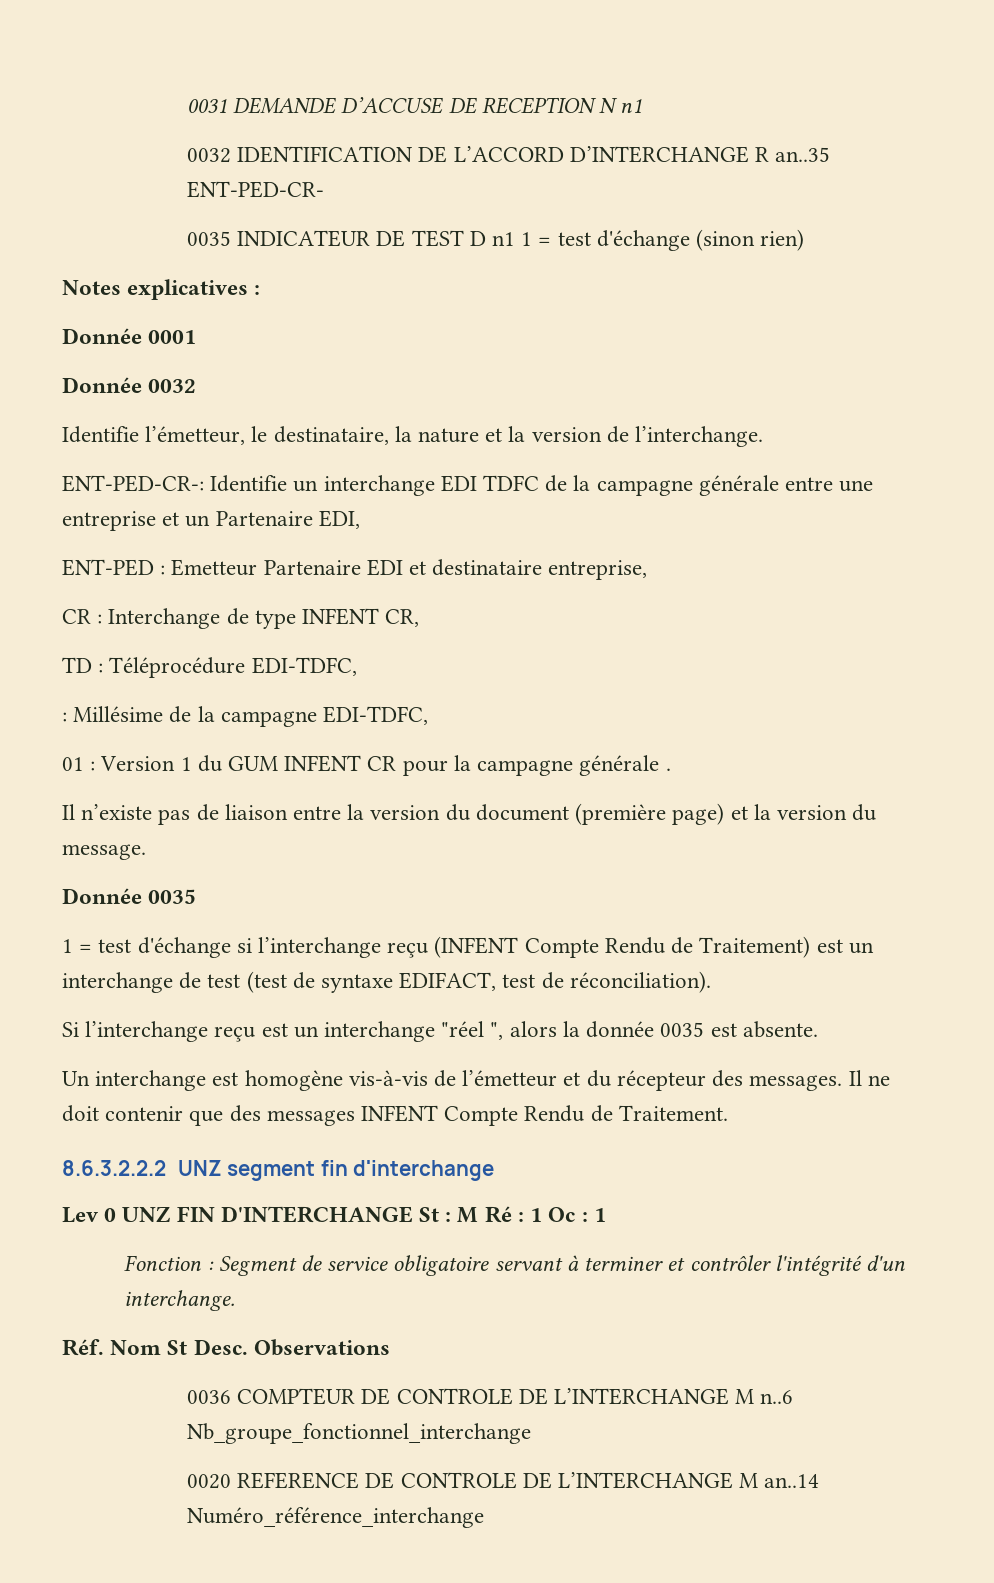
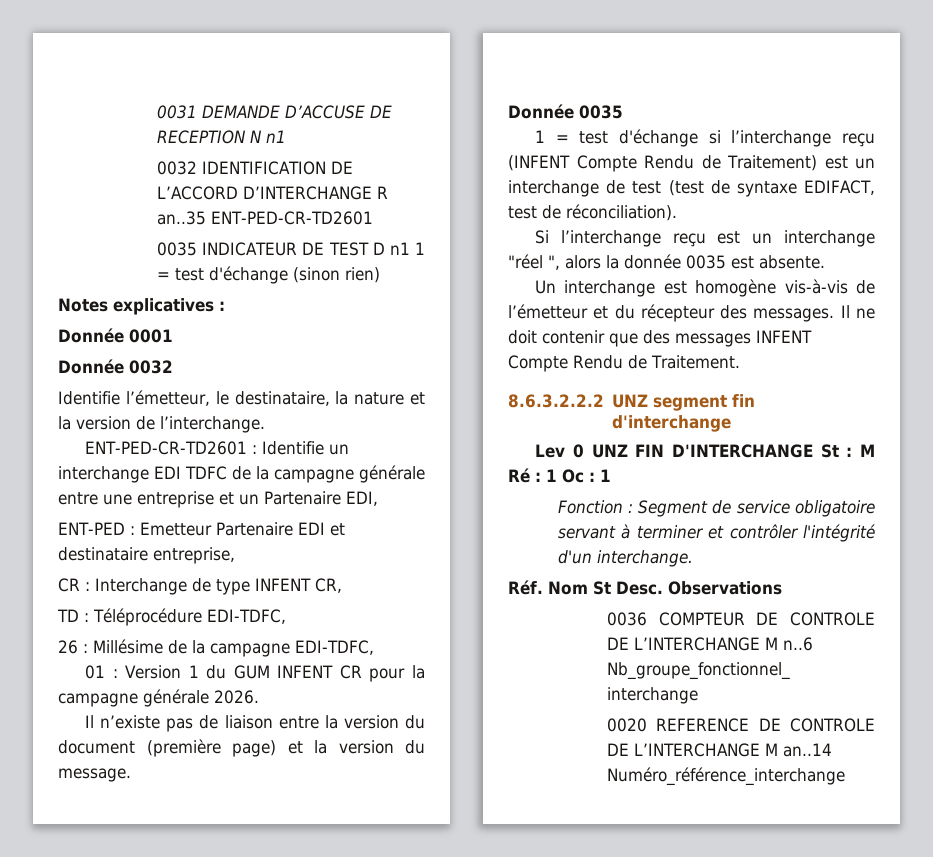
- 0032 IDENTIFICATION DE L’ACCORD D’INTERCHANGE R an..35 ENT-PED-CR-
+ 0032 IDENTIFICATION DE L’ACCORD D’INTERCHANGE R an..35 ENT-PED-CR-TD2601
- ENT-PED-CR-: Identifie un interchange EDI TDFC de la campagne générale entre une entreprise et un Partenaire EDI,
+ ENT-PED-CR-TD2601 : Identifie un interchange EDI TDFC de la campagne générale entre une entreprise et un Partenaire EDI,
- : Millésime de la campagne EDI-TDFC,
+ 26 : Millésime de la campagne EDI-TDFC,
- 01 : Version 1 du GUM INFENT CR pour la campagne générale .
+ 01 : Version 1 du GUM INFENT CR pour la campagne générale 2026.

